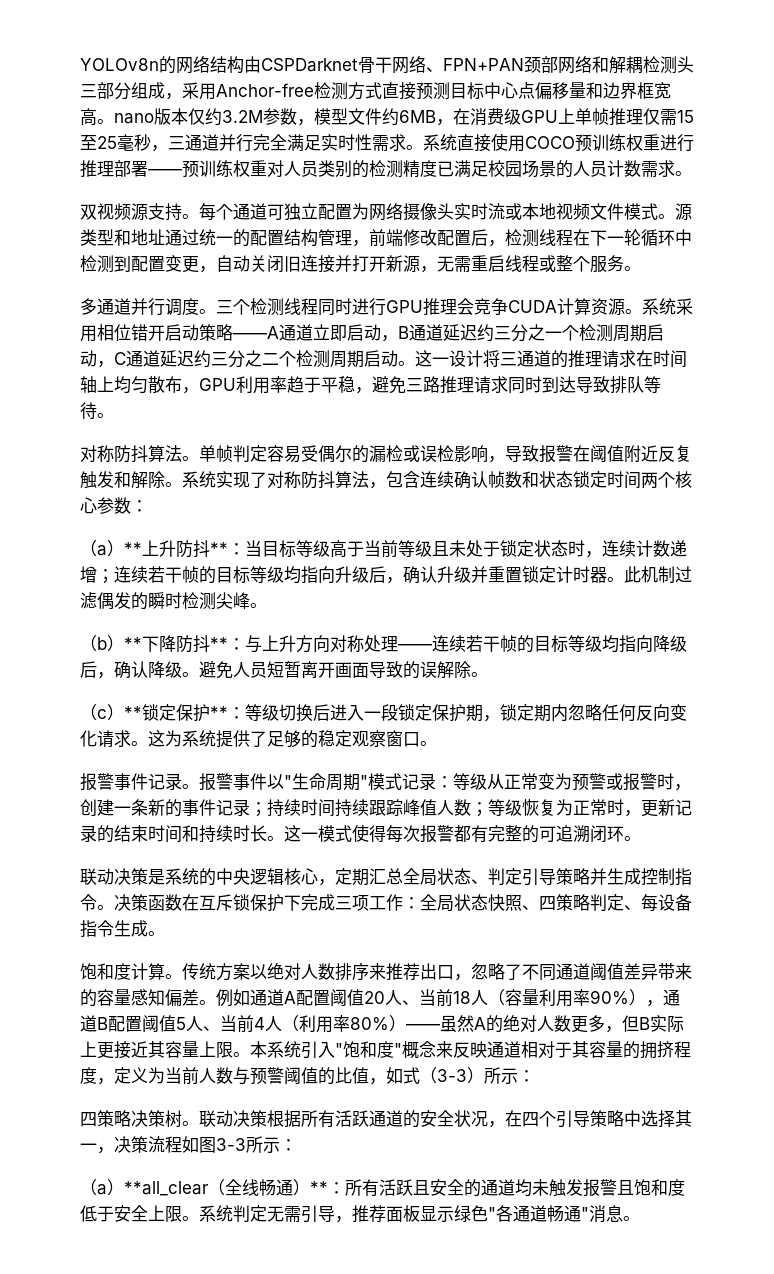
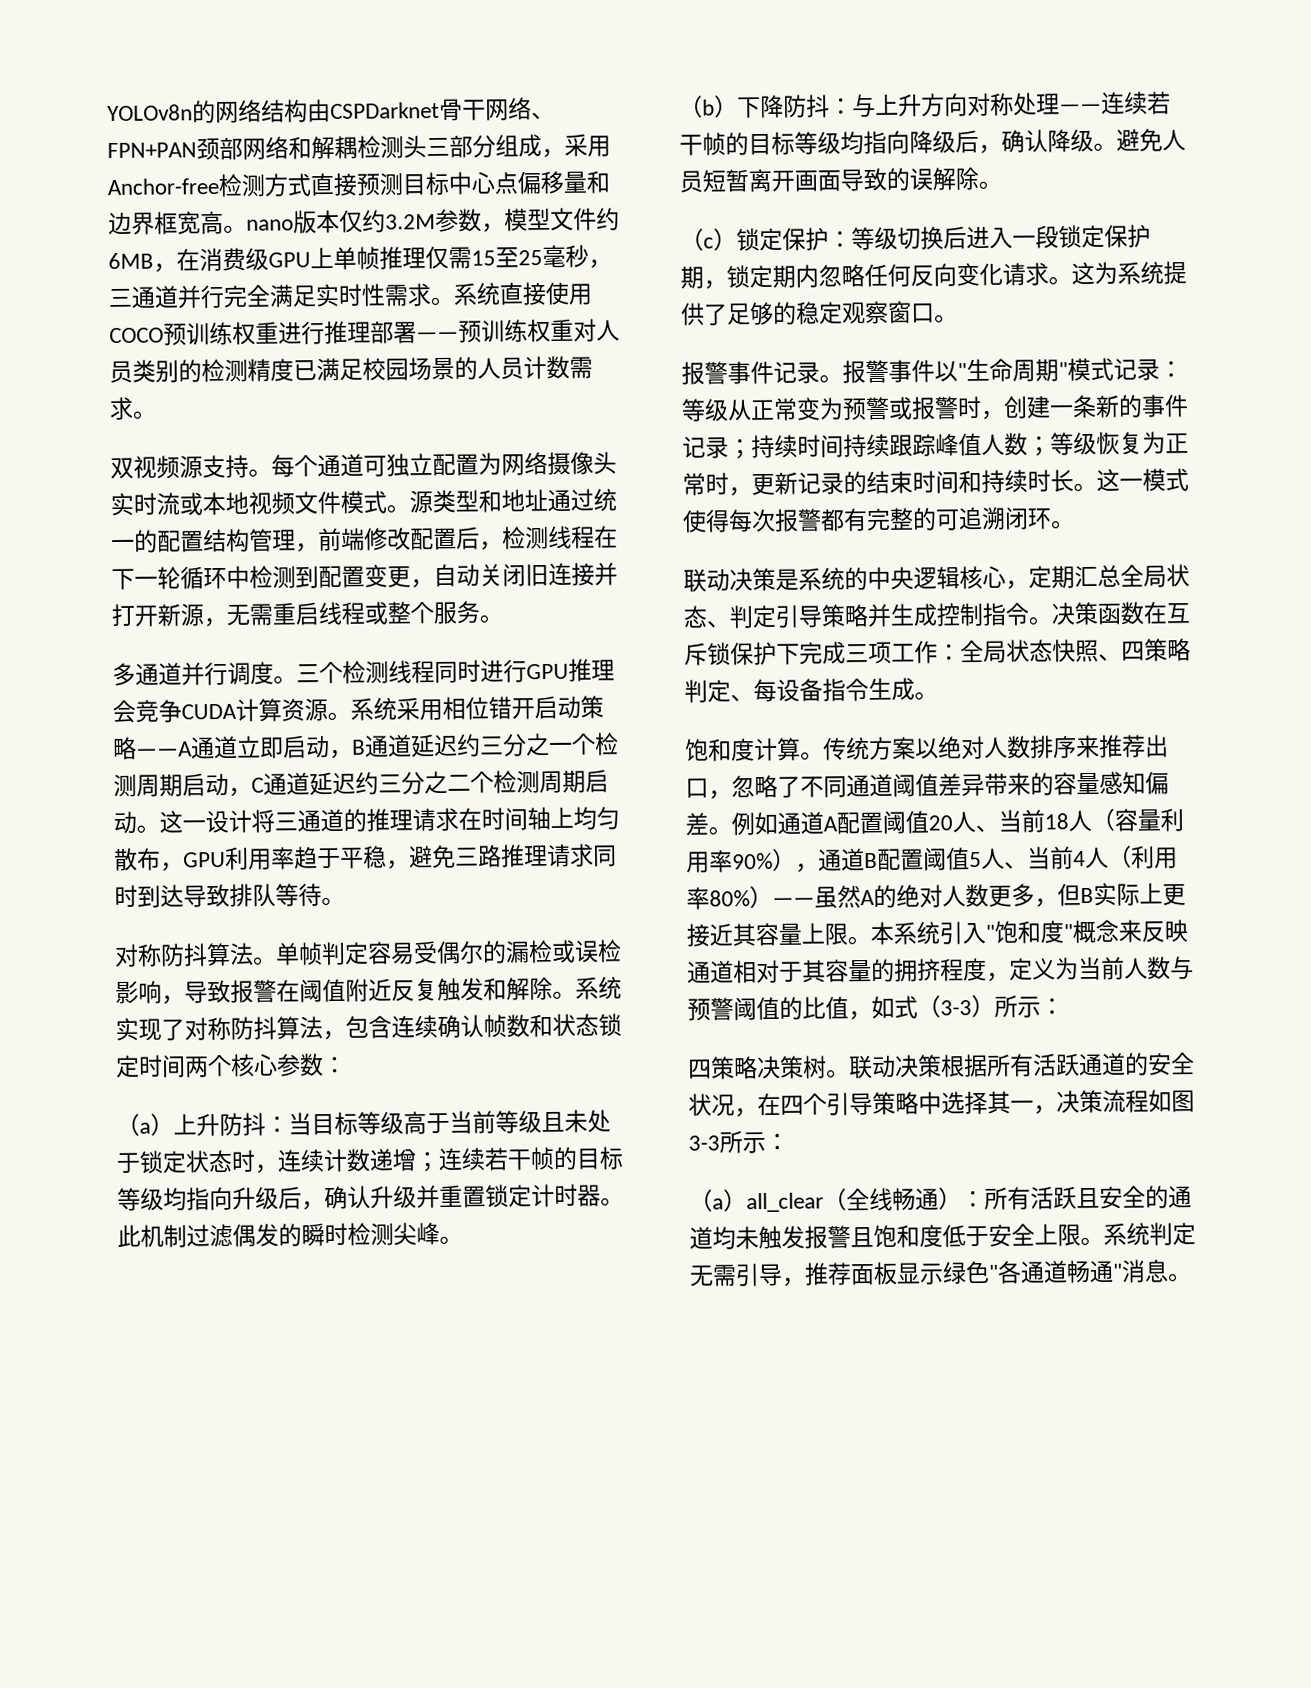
- （a）**上升防抖**：当目标等级高于当前等级且未处于锁定状态时，连续计数递增；连续若干帧的目标等级均指向升级后，确认升级并重置锁定计时器。
+ （a）上升防抖：当目标等级高于当前等级且未处于锁定状态时，连续计数递增；连续若干帧的目标等级均指向升级后，确认升级并重置锁定计时器。
- （b）**下降防抖**：与上升方向对称处理——连续若干帧的目标等级均指向降级后，确认降级。
+ （b）下降防抖：与上升方向对称处理——连续若干帧的目标等级均指向降级后，确认降级。
- （c）**锁定保护**：等级切换后进入一段锁定保护期，锁定期内忽略任何反向变化请求。
+ （c）锁定保护：等级切换后进入一段锁定保护期，锁定期内忽略任何反向变化请求。
- （a）**all_clear（全线畅通）**：所有活跃且安全的通道均未触发报警且饱和度低于安全上限。
+ （a）all_clear（全线畅通）：所有活跃且安全的通道均未触发报警且饱和度低于安全上限。

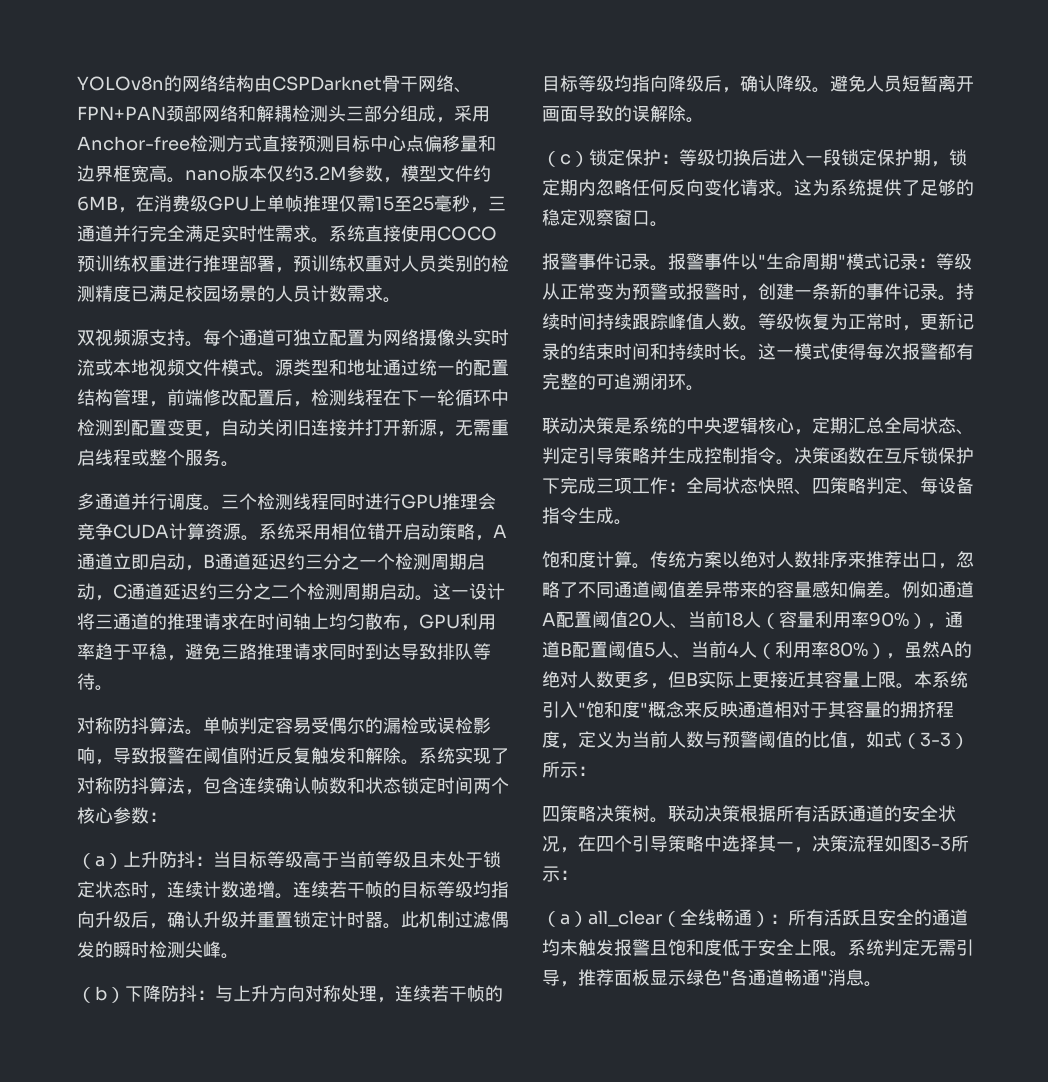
- 系统直接使用COCO预训练权重进行推理部署——预训练权重对人员类别的检测精度已满足校园场景的人员计数需求。
+ 系统直接使用COCO预训练权重进行推理部署，预训练权重对人员类别的检测精度已满足校园场景的人员计数需求。
- 系统采用相位错开启动策略——A通道立即启动，B通道延迟约三分之一个检测周期启动，C通道延迟约三分之二个检测周期启动。
+ 系统采用相位错开启动策略，A通道立即启动，B通道延迟约三分之一个检测周期启动，C通道延迟约三分之二个检测周期启动。
- （a）上升防抖：当目标等级高于当前等级且未处于锁定状态时，连续计数递增；连续若干帧的目标等级均指向升级后，确认升级并重置锁定计时器。
+ （a）上升防抖：当目标等级高于当前等级且未处于锁定状态时，连续计数递增。连续若干帧的目标等级均指向升级后，确认升级并重置锁定计时器。
- （b）下降防抖：与上升方向对称处理——连续若干帧的目标等级均指向降级后，确认降级。
+ （b）下降防抖：与上升方向对称处理，连续若干帧的目标等级均指向降级后，确认降级。
- 报警事件以"生命周期"模式记录：等级从正常变为预警或报警时，创建一条新的事件记录；持续时间持续跟踪峰值人数；等级恢复为正常时，更新记录的结束时间和持续时长。
+ 报警事件以"生命周期"模式记录：等级从正常变为预警或报警时，创建一条新的事件记录。持续时间持续跟踪峰值人数。等级恢复为正常时，更新记录的结束时间和持续时长。
- 例如通道A配置阈值20人、当前18人（容量利用率90%），通道B配置阈值5人、当前4人（利用率80%）——虽然A的绝对人数更多，但B实际上更接近其容量上限。
+ 例如通道A配置阈值20人、当前18人（容量利用率90%），通道B配置阈值5人、当前4人（利用率80%），虽然A的绝对人数更多，但B实际上更接近其容量上限。

